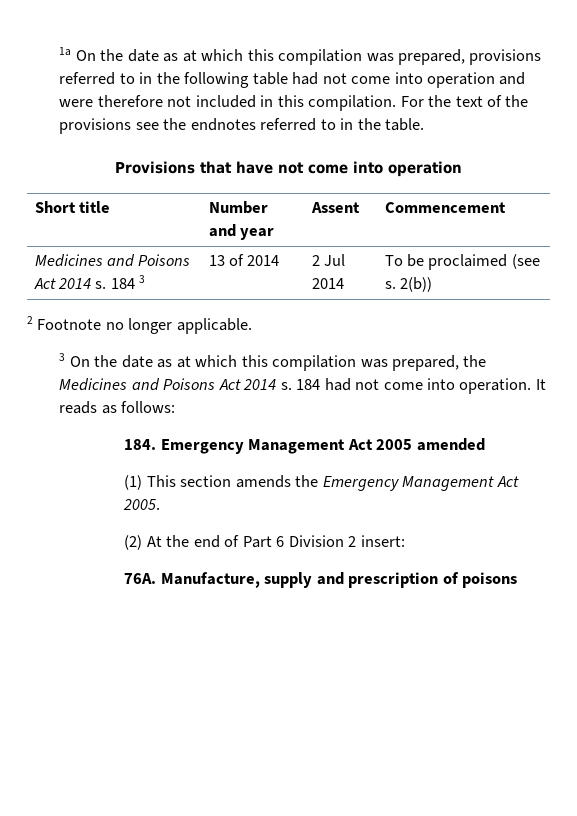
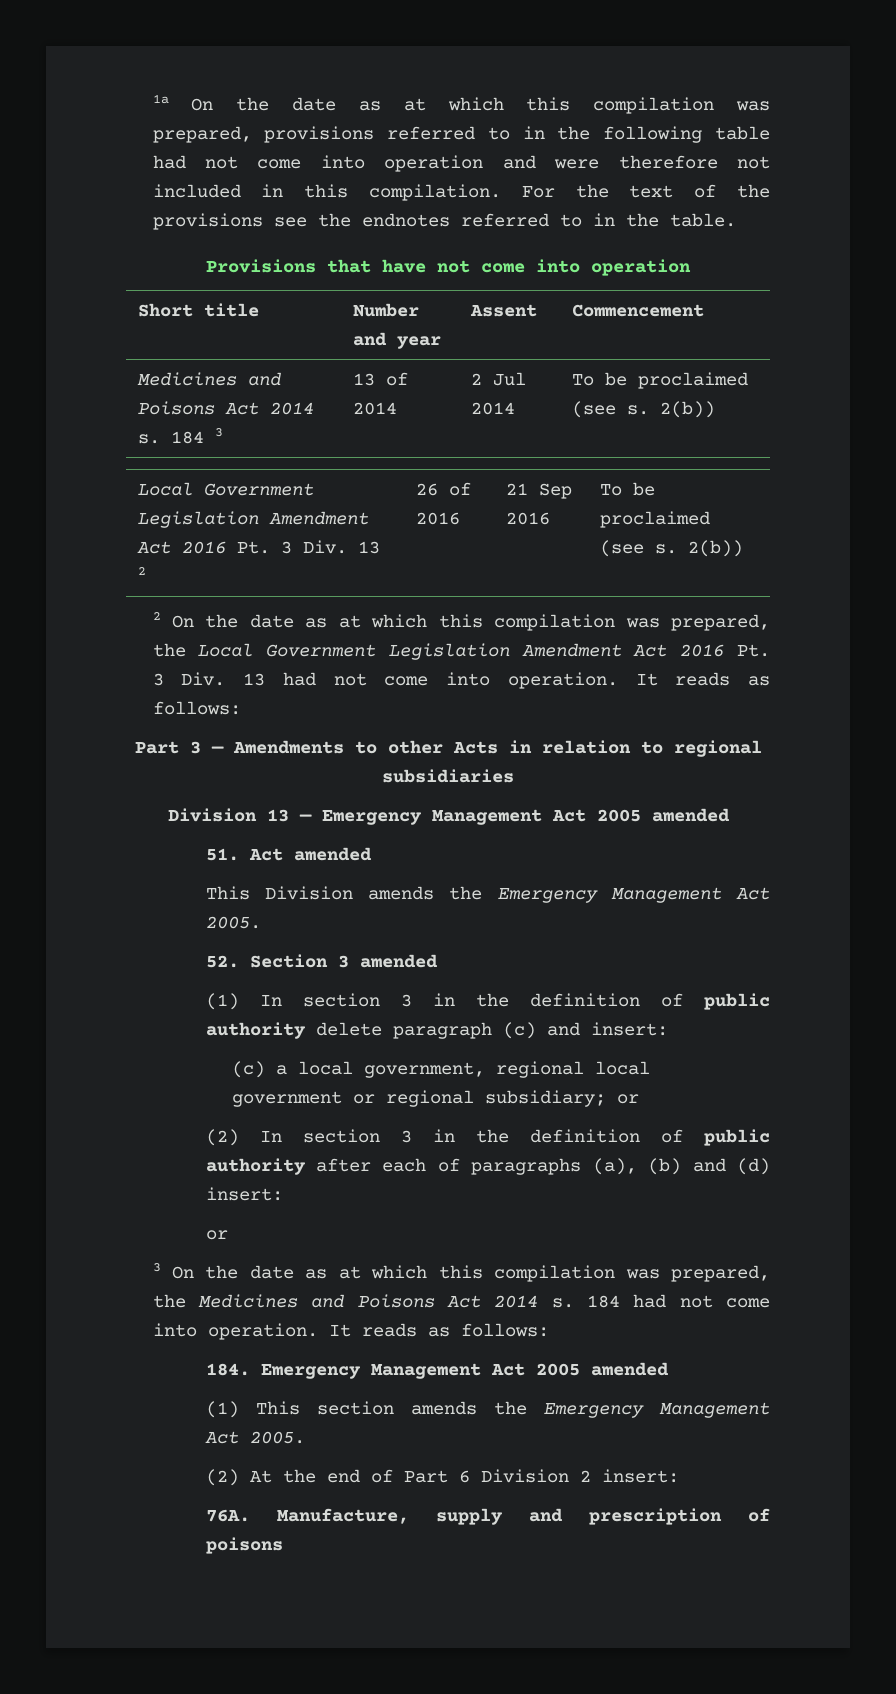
- 2 Footnote no longer applicable.
+ Local Government Legislation Amendment Act 2016 Pt. 3 Div. 13 2 | 26 of 2016 | 21 Sep 2016 | To be proclaimed (see s. 2(b))
+ 2 On the date as at which this compilation was prepared, the Local Government Legislation Amendment Act 2016 Pt. 3 Div. 13 had not come into operation. It reads as follows:
+ Part 3 — Amendments to other Acts in relation to regional subsidiaries
+ Division 13 — Emergency Management Act 2005 amended
+ 51. Act amended
+ This Division amends the Emergency Management Act 2005.
+ 52. Section 3 amended
+ (1) In section 3 in the definition of public authority delete paragraph (c) and insert:
+ (c) a local government, regional local government or regional subsidiary; or
+ (2) In section 3 in the definition of public authority after each of paragraphs (a), (b) and (d) insert:
+ or

